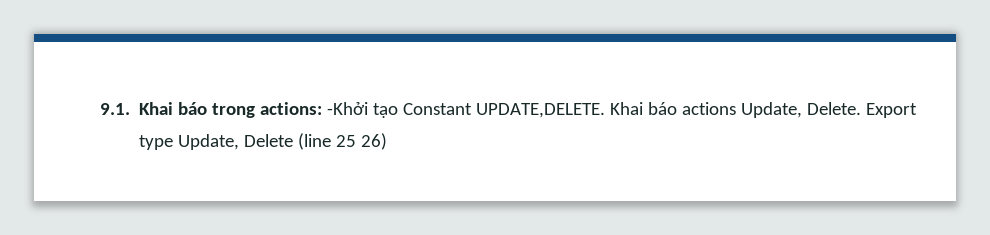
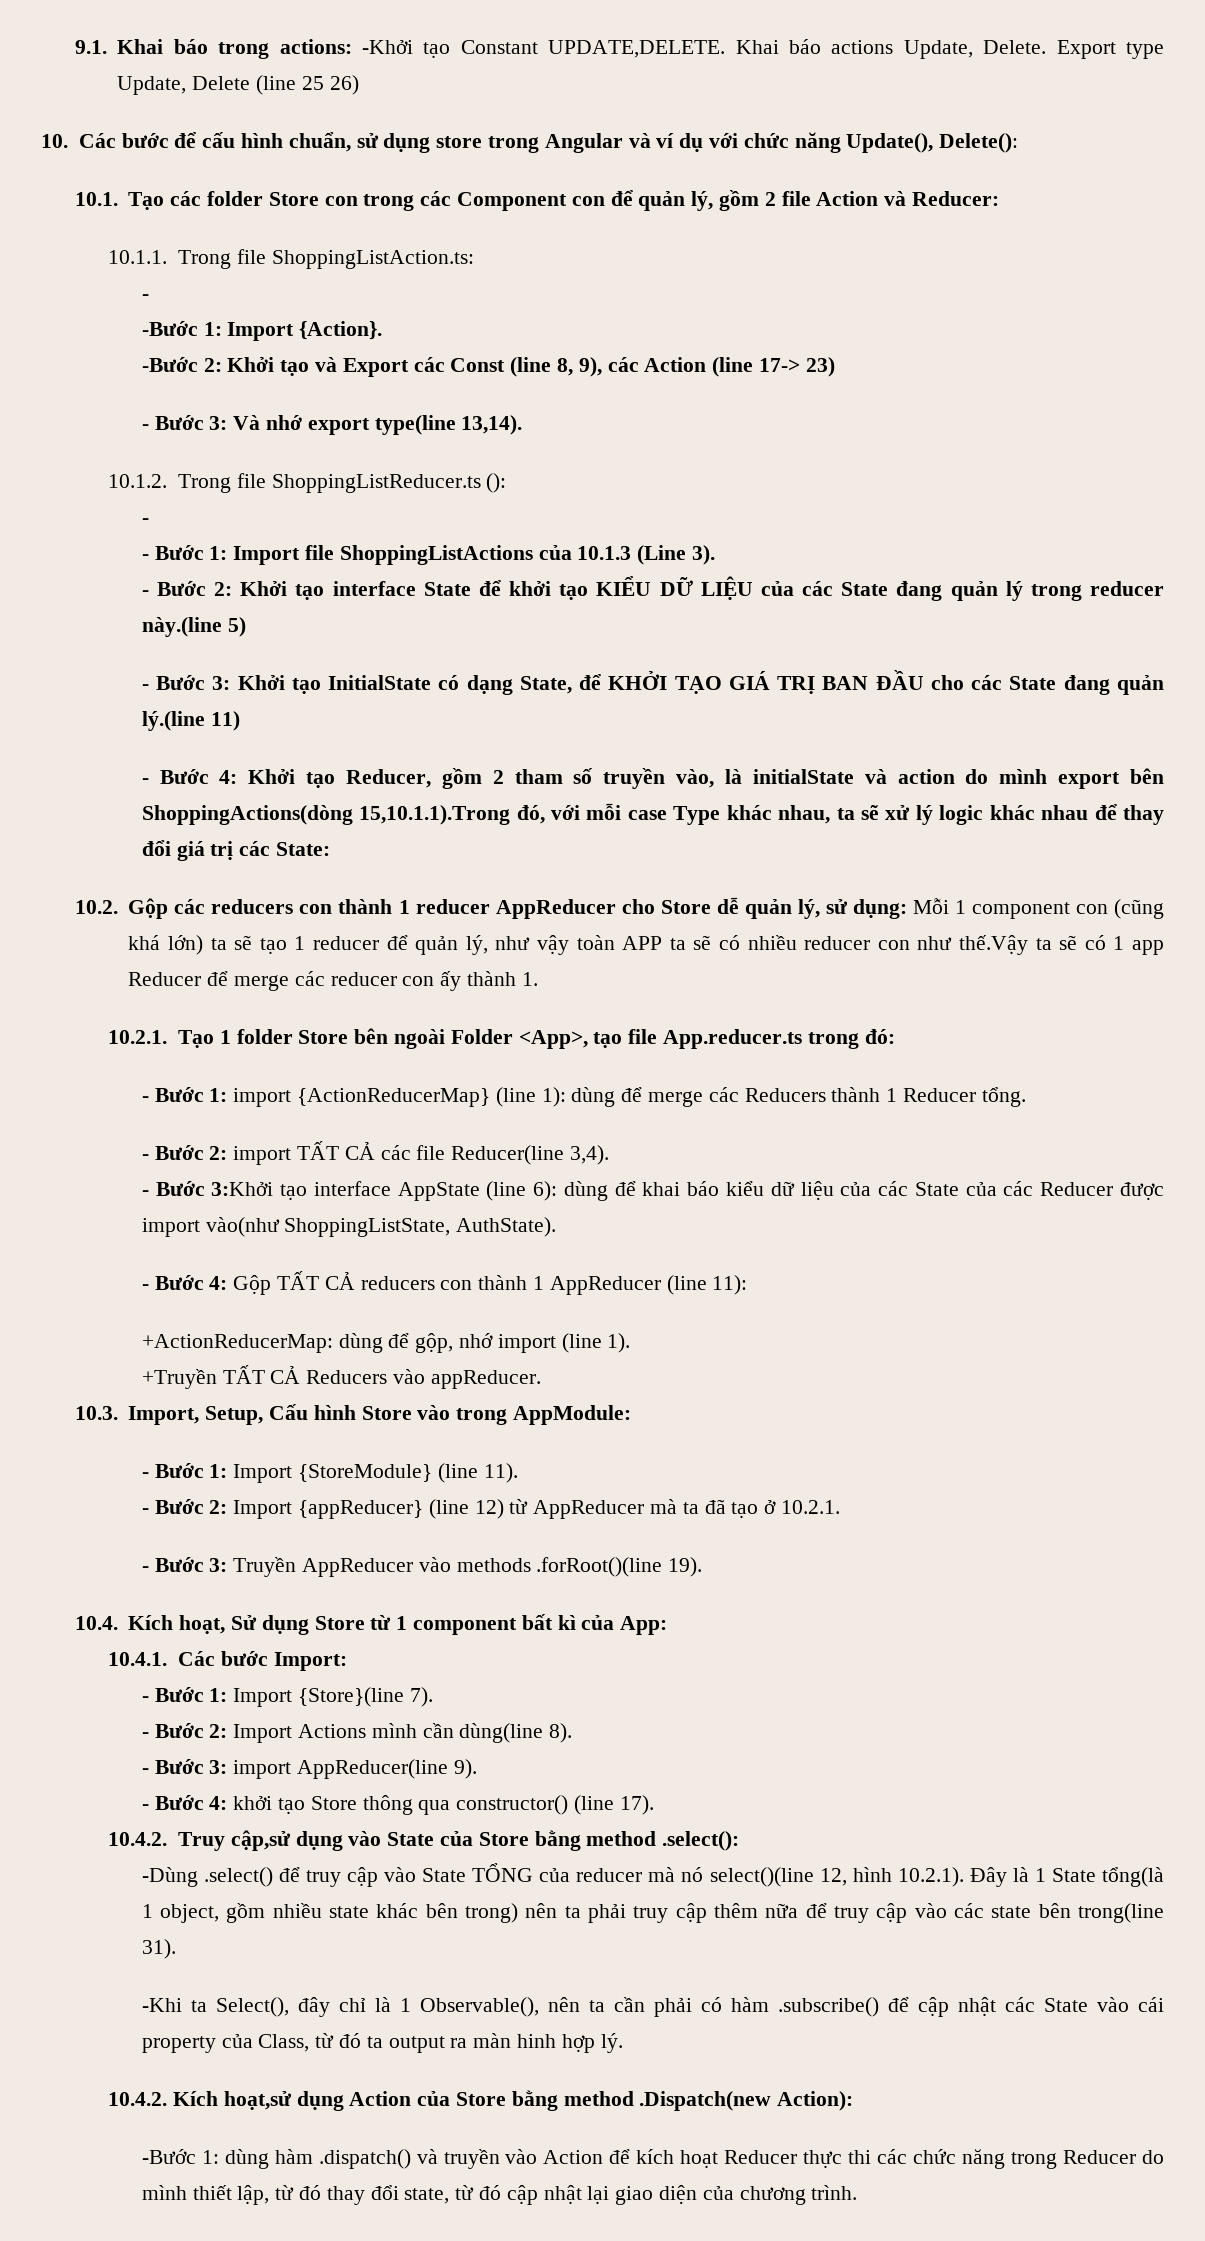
+ 10. Các bước để cấu hình chuẩn, sử dụng store trong Angular và ví dụ với chức năng Update(), Delete():
+ 10.1. Tạo các folder Store con trong các Component con để quản lý, gồm 2 file Action và Reducer:
+ 10.1.1. Trong file ShoppingListAction.ts:
+ -
+ -Bước 1: Import {Action}.
+ -Bước 2: Khởi tạo và Export các Const (line 8, 9), các Action (line 17-> 23)
+ - Bước 3: Và nhớ export type(line 13,14).
+ 10.1.2. Trong file ShoppingListReducer.ts ():
+ -
+ - Bước 1: Import file ShoppingListActions của 10.1.3 (Line 3).
+ - Bước 2: Khởi tạo interface State để khởi tạo KIỂU DỮ LIỆU của các State đang quản lý trong reducer này.(line 5)
+ - Bước 3: Khởi tạo InitialState có dạng State, để KHỞI TẠO GIÁ TRỊ BAN ĐẦU cho các State đang quản lý.(line 11)
+ - Bước 4: Khởi tạo Reducer, gồm 2 tham số truyền vào, là initialState và action do mình export bên ShoppingActions(dòng 15,10.1.1).Trong đó, với mỗi case Type khác nhau, ta sẽ xử lý logic khác nhau để thay đổi giá trị các State:
+ 10.2. Gộp các reducers con thành 1 reducer AppReducer cho Store dễ quản lý, sử dụng: Mỗi 1 component con (cũng khá lớn) ta sẽ tạo 1 reducer để quản lý, như vậy toàn APP ta sẽ có nhiều reducer con như thế.Vậy ta sẽ có 1 app Reducer để merge các reducer con ấy thành 1.
+ 10.2.1. Tạo 1 folder Store bên ngoài Folder <App>, tạo file App.reducer.ts trong đó:
+ - Bước 1: import {ActionReducerMap} (line 1): dùng để merge các Reducers thành 1 Reducer tổng.
+ - Bước 2: import TẤT CẢ các file Reducer(line 3,4).
+ - Bước 3:Khởi tạo interface AppState (line 6): dùng để khai báo kiểu dữ liệu của các State của các Reducer được import vào(như ShoppingListState, AuthState).
+ - Bước 4: Gộp TẤT CẢ reducers con thành 1 AppReducer (line 11):
+ +ActionReducerMap: dùng để gộp, nhớ import (line 1).
+ +Truyền TẤT CẢ Reducers vào appReducer.
+ 10.3. Import, Setup, Cấu hình Store vào trong AppModule:
+ - Bước 1: Import {StoreModule} (line 11).
+ - Bước 2: Import {appReducer} (line 12) từ AppReducer mà ta đã tạo ở 10.2.1.
+ - Bước 3: Truyền AppReducer vào methods .forRoot()(line 19).
+ 10.4. Kích hoạt, Sử dụng Store từ 1 component bất kì của App:
+ 10.4.1. Các bước Import:
+ - Bước 1: Import {Store}(line 7).
+ - Bước 2: Import Actions mình cần dùng(line 8).
+ - Bước 3: import AppReducer(line 9).
+ - Bước 4: khởi tạo Store thông qua constructor() (line 17).
+ 10.4.2. Truy cập,sử dụng vào State của Store bằng method .select():
+ -Dùng .select() để truy cập vào State TỔNG của reducer mà nó select()(line 12, hình 10.2.1). Đây là 1 State tổng(là 1 object, gồm nhiều state khác bên trong) nên ta phải truy cập thêm nữa để truy cập vào các state bên trong(line 31).
+ -Khi ta Select(), đây chỉ là 1 Observable(), nên ta cần phải có hàm .subscribe() để cập nhật các State vào cái property của Class, từ đó ta output ra màn hinh hợp lý.
+ 10.4.2. Kích hoạt,sử dụng Action của Store bằng method .Dispatch(new Action):
+ -Bước 1: dùng hàm .dispatch() và truyền vào Action để kích hoạt Reducer thực thi các chức năng trong Reducer do mình thiết lập, từ đó thay đổi state, từ đó cập nhật lại giao diện của chương trình.

